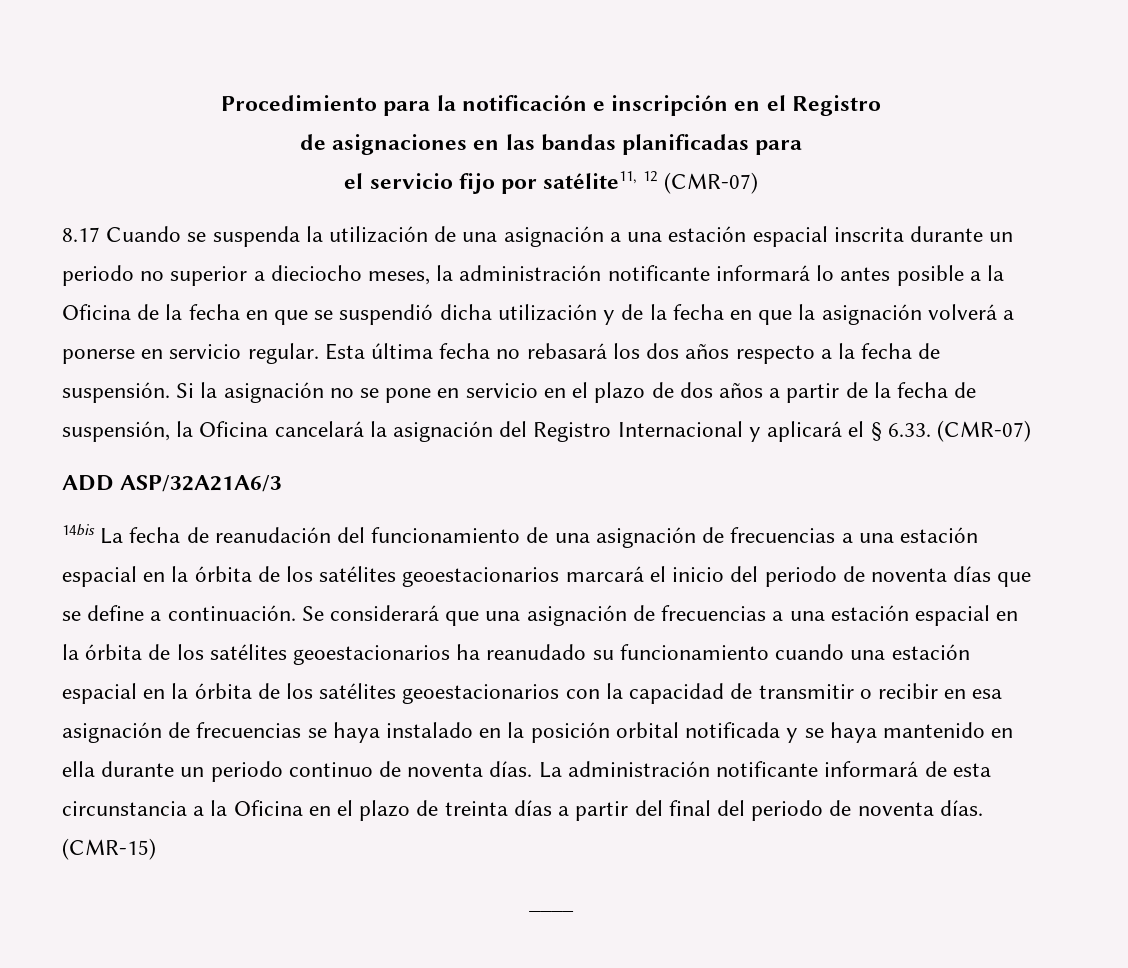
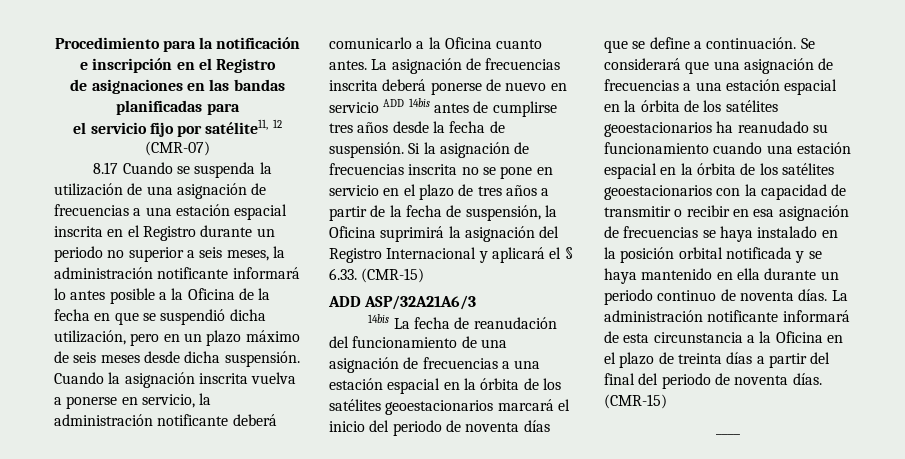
- 8.17 Cuando se suspenda la utilización de una asignación a una estación espacial inscrita durante un periodo no superior a dieciocho meses, la administración notificante informará lo antes posible a la Oficina de la fecha en que se suspendió dicha utilización y de la fecha en que la asignación volverá a ponerse en servicio regular. Esta última fecha no rebasará los dos años respecto a la fecha de suspensión.
+ 8.17 Cuando se suspenda la utilización de una asignación de frecuencias a una estación espacial inscrita en el Registro durante un periodo no superior a seis meses, la administración notificante informará lo antes posible a la Oficina de la fecha en que se suspendió dicha utilización, pero en un plazo máximo de seis meses desde dicha suspensión. Cuando la asignación inscrita vuelva a ponerse en servicio, la administración notificante deberá comunicarlo a la Oficina cuanto antes. La asignación de frecuencias inscrita deberá ponerse de nuevo en servicio ADD 14bis antes de cumplirse tres años desde la fecha de suspensión.
- Si la asignación no se pone en servicio en el plazo de dos años a partir de la fecha de suspensión, la Oficina cancelará la asignación del Registro Internacional y aplicará el § 6.33. (CMR-07)
+ Si la asignación de frecuencias inscrita no se pone en servicio en el plazo de tres años a partir de la fecha de suspensión, la Oficina suprimirá la asignación del Registro Internacional y aplicará el § 6.33. (CMR-15)

